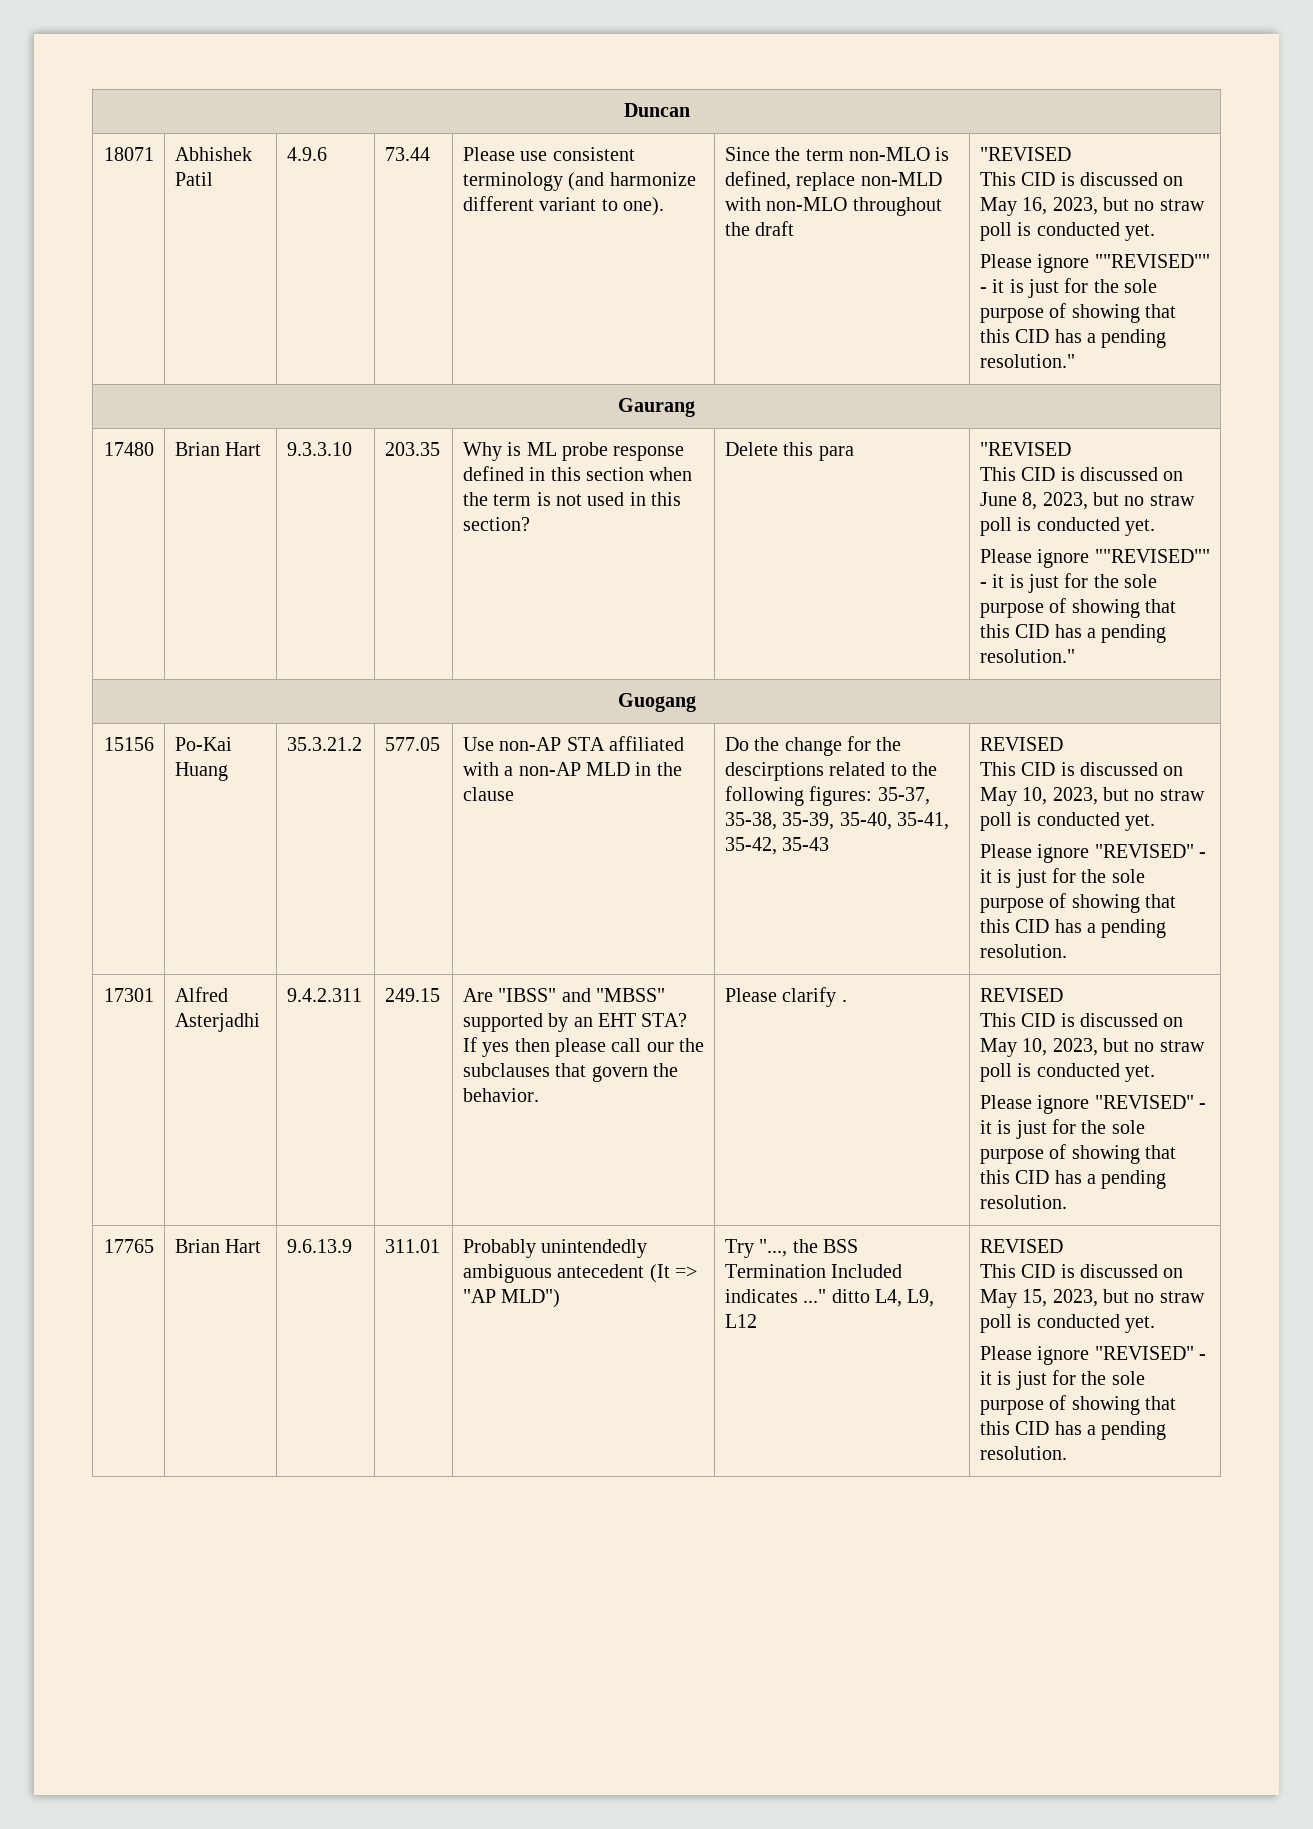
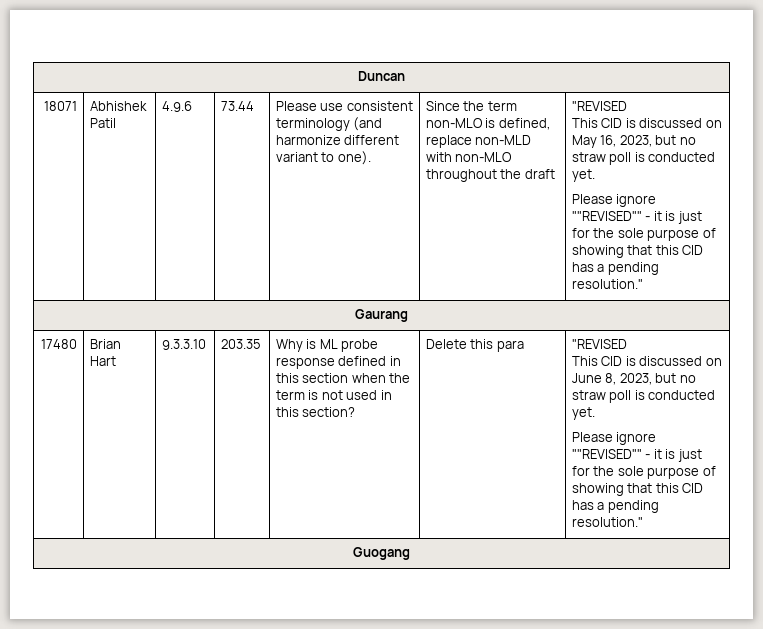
- 15156 | Po-Kai Huang | 35.3.21.2 | 577.05 | Use non-AP STA affiliated with a non-AP MLD in the clause | Do the change for the descirptions related to the following figures: 35-37, 35-38, 35-39, 35-40, 35-41, 35-42, 35-43 | REVISED
- This CID is discussed on May 10, 2023, but no straw poll is conducted yet.
- Please ignore "REVISED" - it is just for the sole purpose of showing that this CID has a pending resolution.
- 17301 | Alfred Asterjadhi | 9.4.2.311 | 249.15 | Are "IBSS" and "MBSS" supported by an EHT STA? If yes then please call our the subclauses that govern the behavior. | Please clarify . | REVISED
- This CID is discussed on May 10, 2023, but no straw poll is conducted yet.
- Please ignore "REVISED" - it is just for the sole purpose of showing that this CID has a pending resolution.
- 17765 | Brian Hart | 9.6.13.9 | 311.01 | Probably unintendedly ambiguous antecedent (It => "AP MLD") | Try "..., the BSS Termination Included indicates ..." ditto L4, L9, L12 | REVISED
- This CID is discussed on May 15, 2023, but no straw poll is conducted yet.
- Please ignore "REVISED" - it is just for the sole purpose of showing that this CID has a pending resolution.

